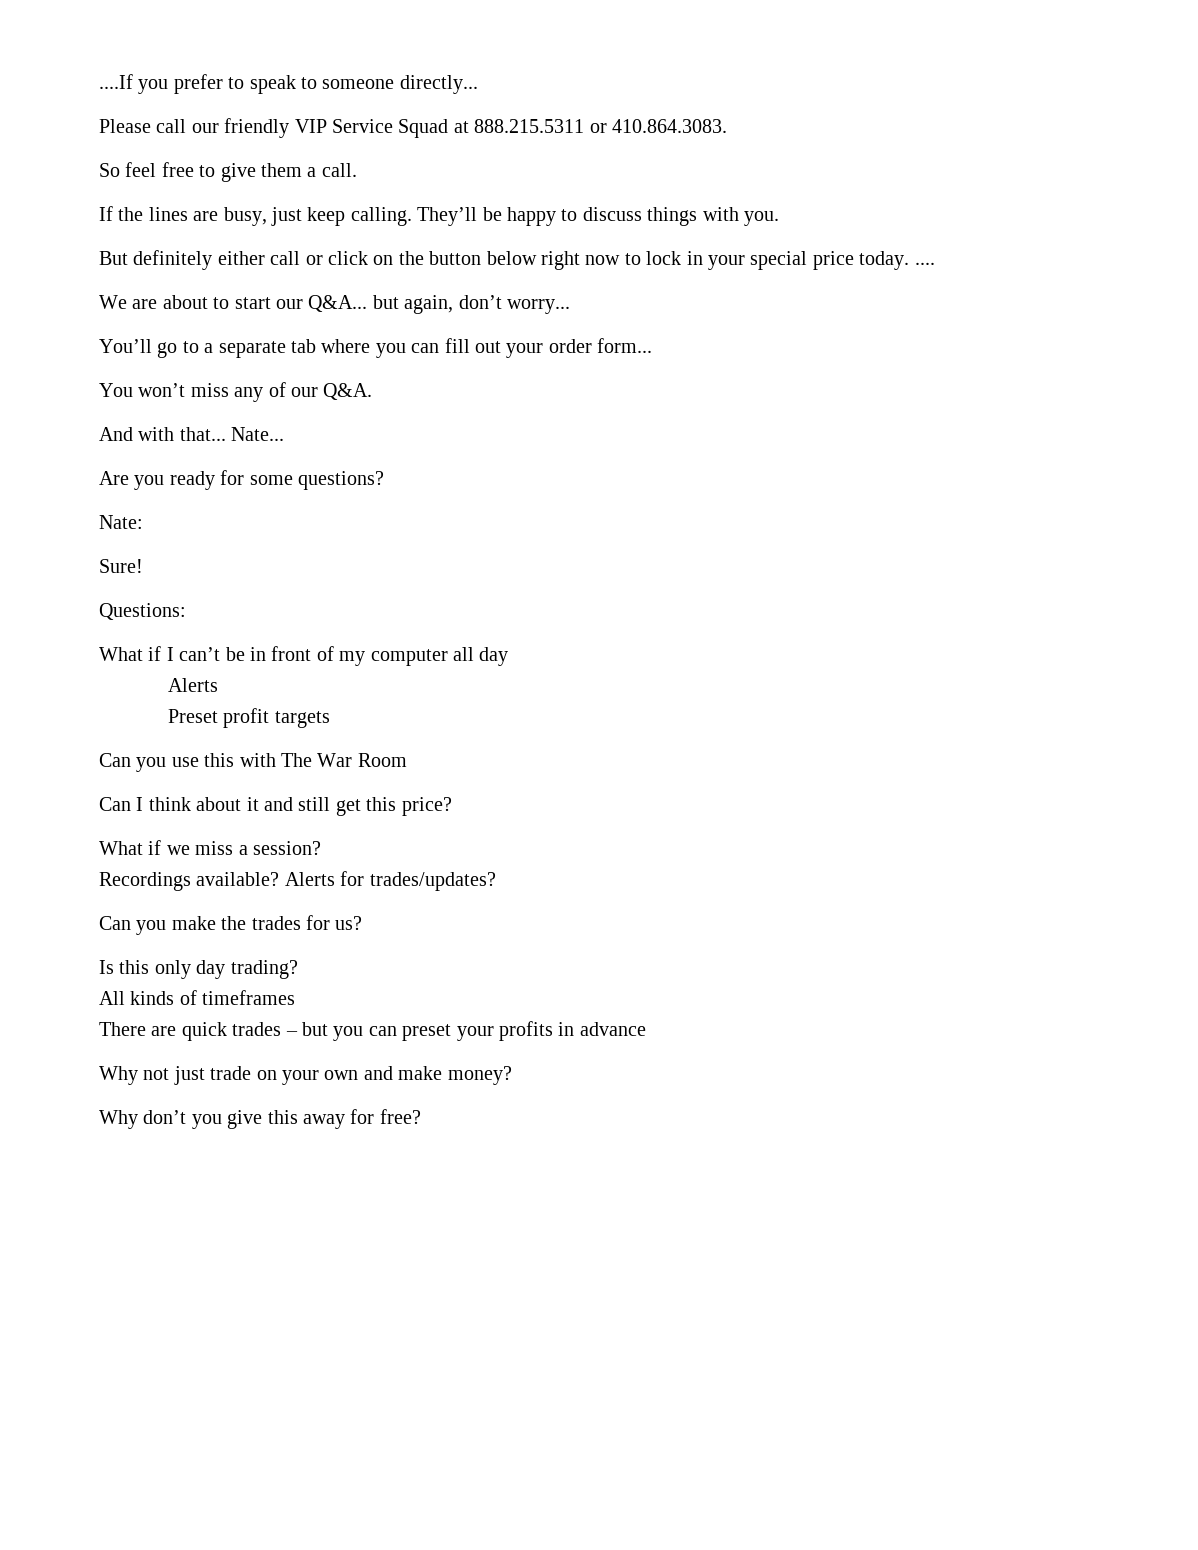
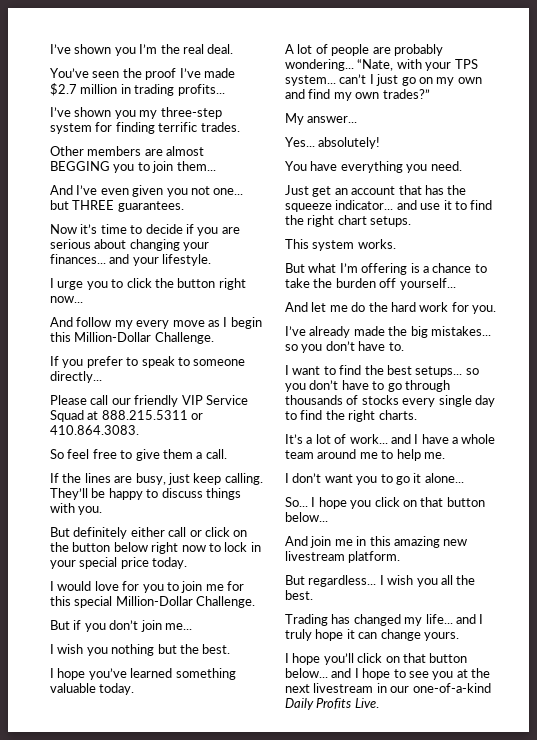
- ....If you prefer to speak to someone directly...
+ I’ve shown you I’m the real deal.
+ You’ve seen the proof I’ve made $2.7 million in trading profits...
+ I’ve shown you my three-step system for finding terrific trades.
+ Other members are almost BEGGING you to join them...
+ And I’ve even given you not one... but THREE guarantees.
+ Now it’s time to decide if you are serious about changing your finances... and your lifestyle.
+ I urge you to click the button right now...
+ And follow my every move as I begin this Million-Dollar Challenge.
+ If you prefer to speak to someone directly...
- But definitely either call or click on the button below right now to lock in your special price today. ....
- We are about to start our Q&A... but again, don’t worry...
- You’ll go to a separate tab where you can fill out your order form...
- You won’t miss any of our Q&A.
- And with that... Nate...
- Are you ready for some questions?
- Nate:
- Sure!
- Questions:
- What if I can’t be in front of my computer all day
- Alerts
- Preset profit targets
- Can you use this with The War Room
- Can I think about it and still get this price?
- What if we miss a session?
- Recordings available? Alerts for trades/updates?
- Can you make the trades for us?
- Is this only day trading?
- All kinds of timeframes
- There are quick trades – but you can preset your profits in advance
- Why not just trade on your own and make money?
- Why don’t you give this away for free?
+ But definitely either call or click on the button below right now to lock in your special price today.
+ I would love for you to join me for this special Million-Dollar Challenge.
+ But if you don’t join me...
+ I wish you nothing but the best.
+ I hope you’ve learned something valuable today.
+ A lot of people are probably wondering... “Nate, with your TPS system... can’t I just go on my own and find my own trades?”
+ My answer...
+ Yes... absolutely!
+ You have everything you need.
+ Just get an account that has the squeeze indicator... and use it to find the right chart setups.
+ This system works.
+ But what I’m offering is a chance to take the burden off yourself...
+ And let me do the hard work for you.
+ I’ve already made the big mistakes... so you don’t have to.
+ I want to find the best setups... so you don’t have to go through thousands of stocks every single day to find the right charts.
+ It’s a lot of work... and I have a whole team around me to help me.
+ I don’t want you to go it alone...
+ So... I hope you click on that button below...
+ And join me in this amazing new livestream platform.
+ But regardless... I wish you all the best.
+ Trading has changed my life... and I truly hope it can change yours.
+ I hope you’ll click on that button below... and I hope to see you at the next livestream in our one-of-a-kind Daily Profits Live.

